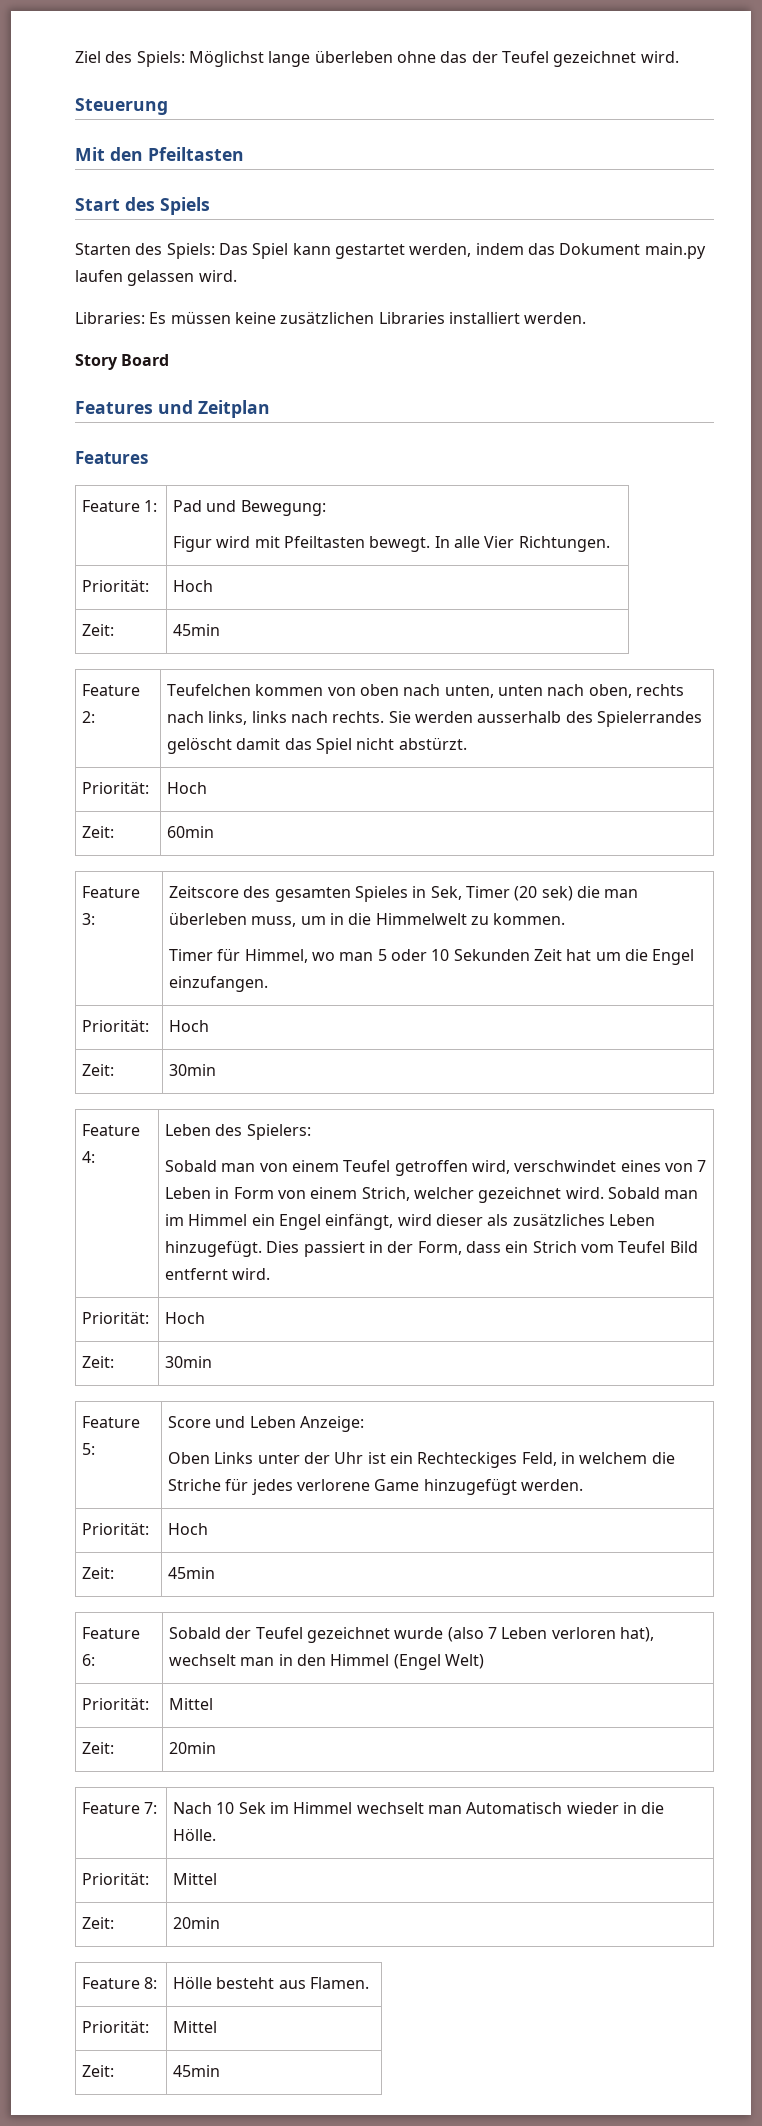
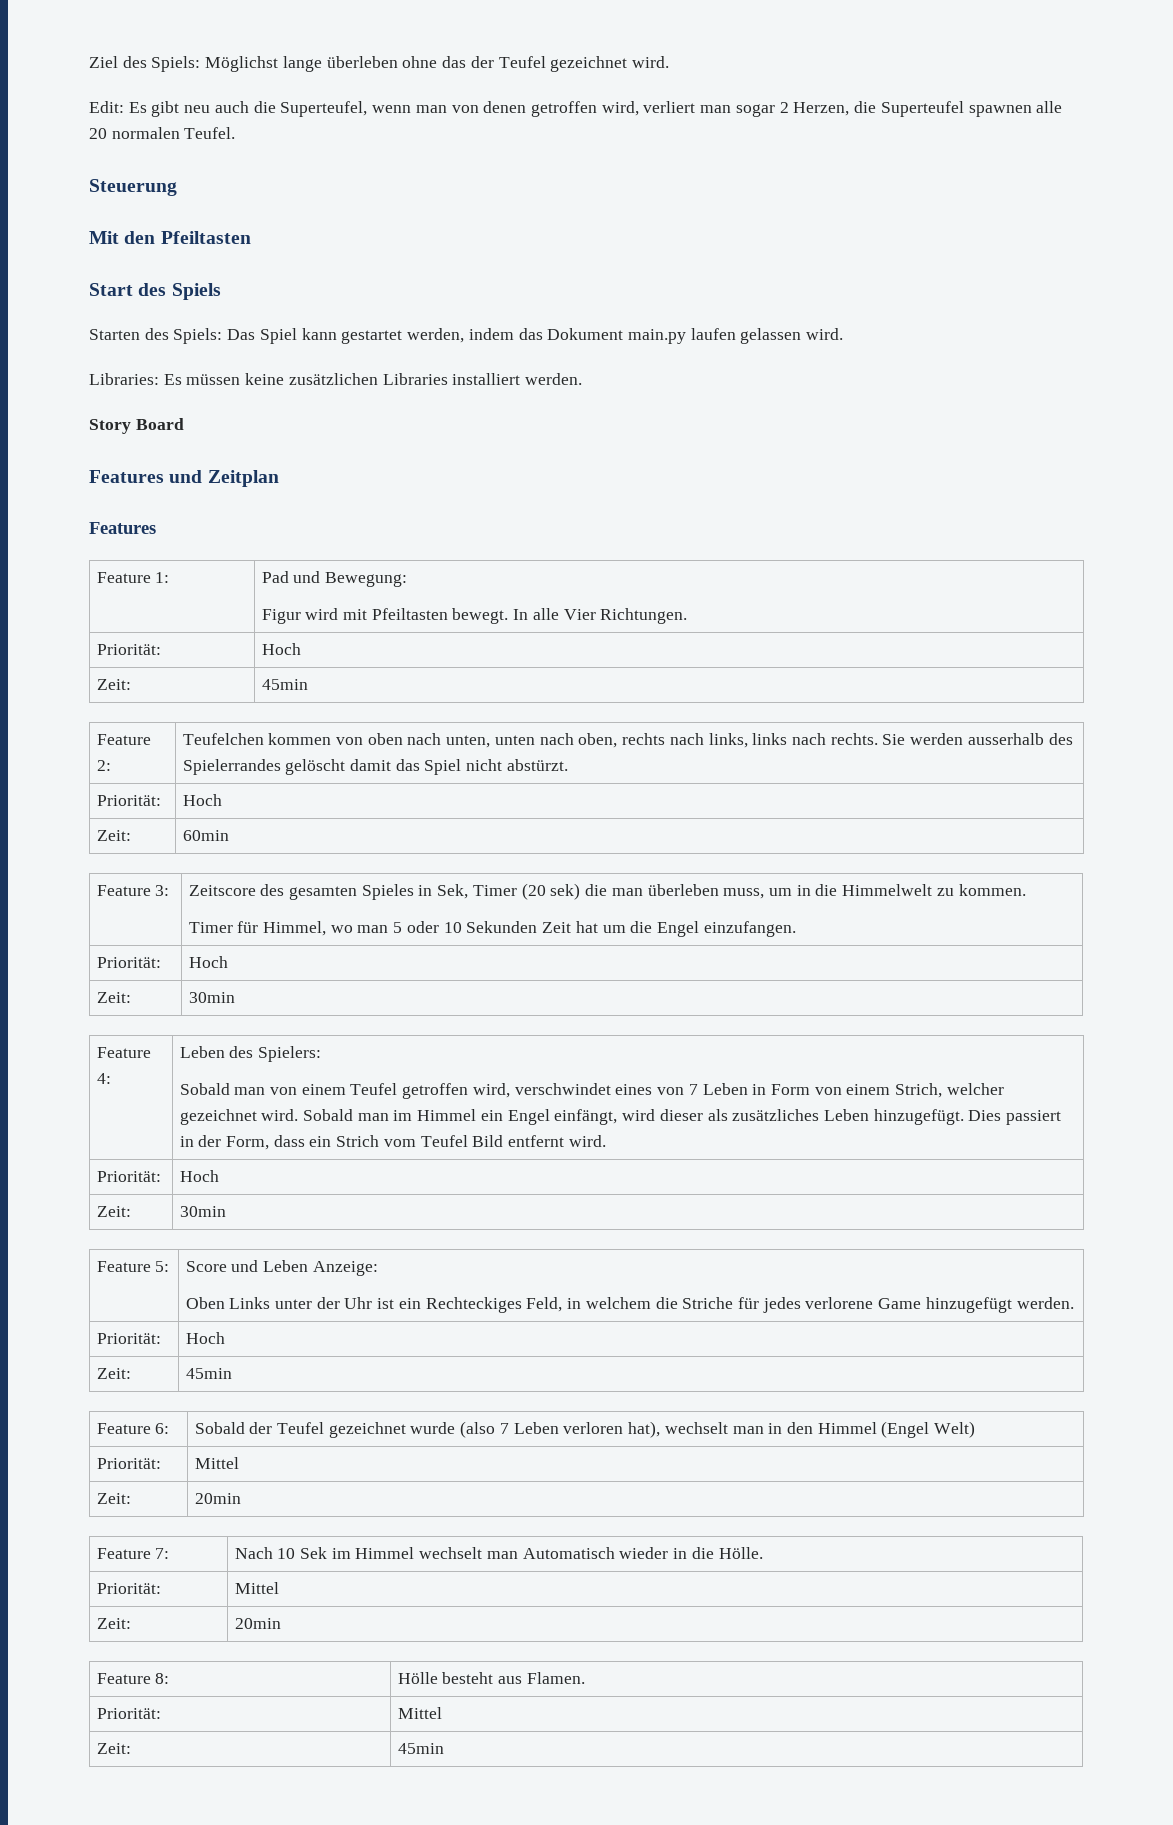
+ Edit: Es gibt neu auch die Superteufel, wenn man von denen getroffen wird, verliert man sogar 2 Herzen, die Superteufel spawnen alle 20 normalen Teufel.

